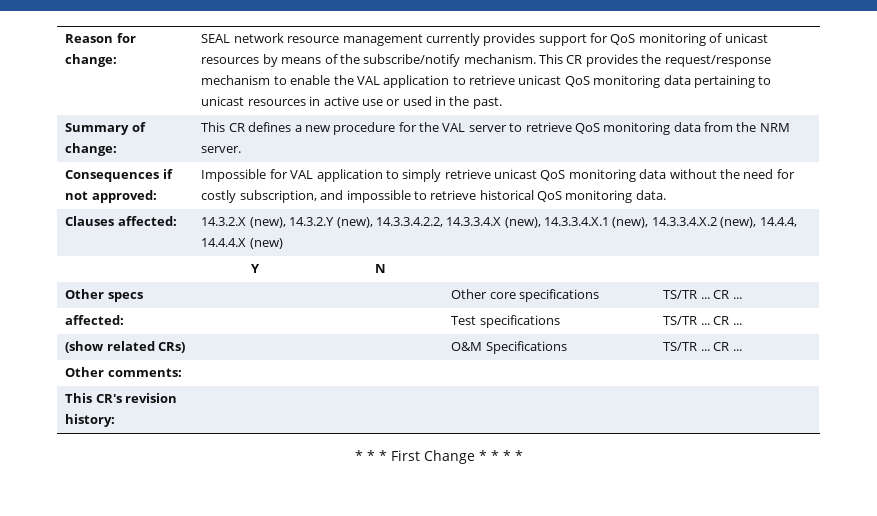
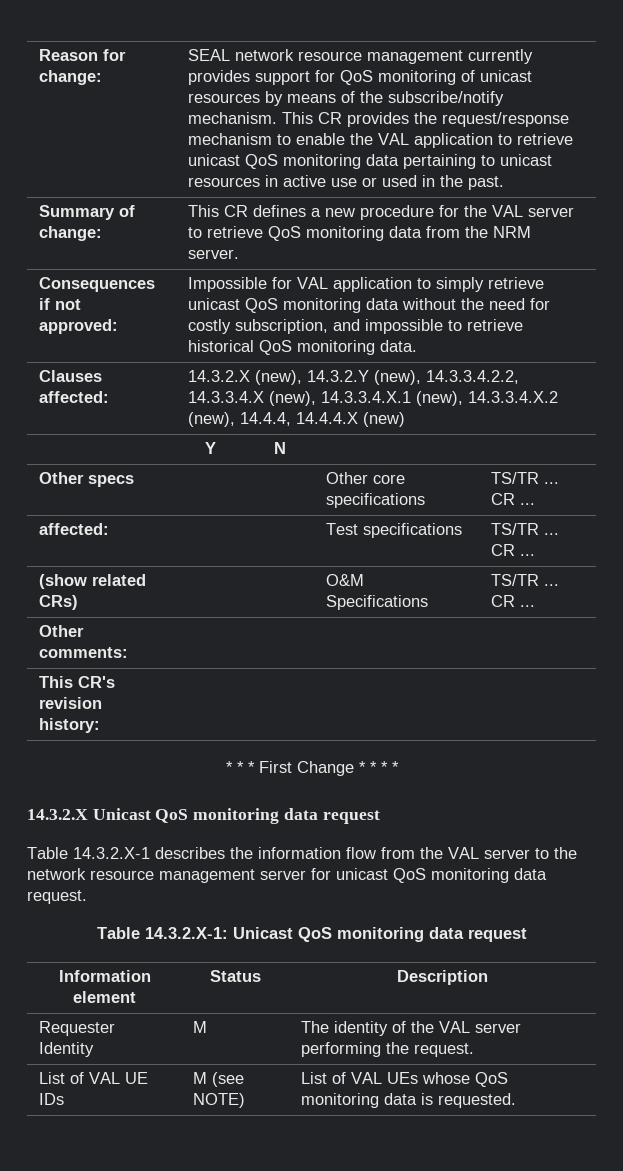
+ 14.3.2.X Unicast QoS monitoring data request
+ Table 14.3.2.X-1 describes the information flow from the VAL server to the network resource management server for unicast QoS monitoring data request.
+ Table 14.3.2.X-1: Unicast QoS monitoring data request
+ Information element | Status | Description
+ Requester Identity | M | The identity of the VAL server performing the request.
+ List of VAL UE IDs | M (see NOTE) | List of VAL UEs whose QoS monitoring data is requested.

